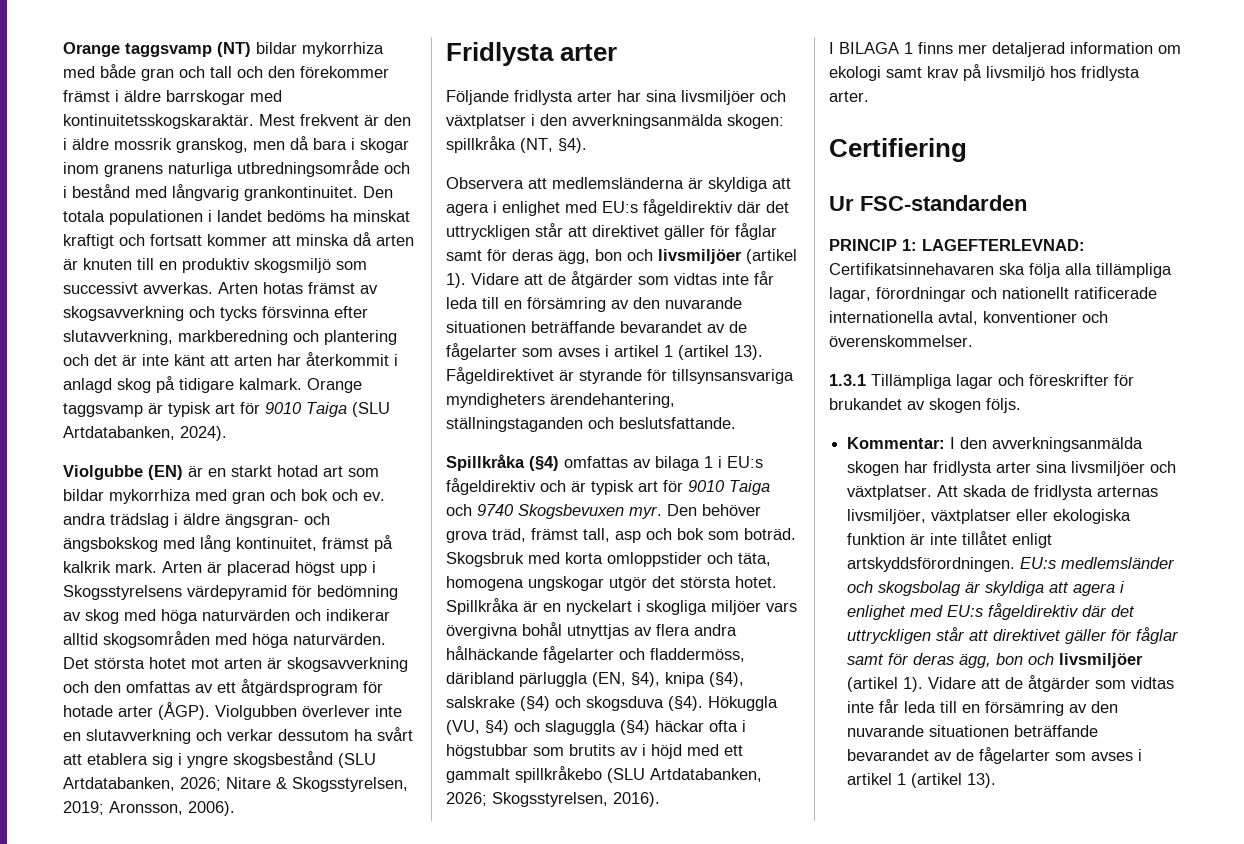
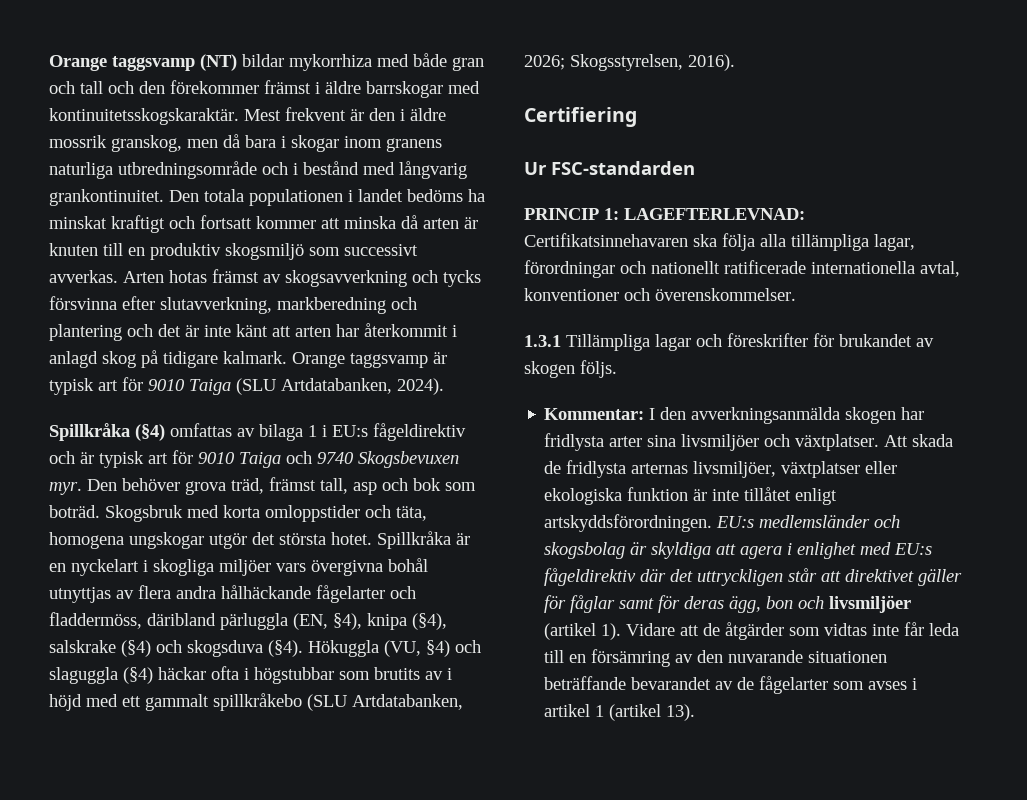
- Violgubbe (EN) är en starkt hotad art som bildar mykorrhiza med gran och bok och ev. andra trädslag i äldre ängsgran- och ängsbokskog med lång kontinuitet, främst på kalkrik mark. Arten är placerad högst upp i Skogsstyrelsens värdepyramid för bedömning av skog med höga naturvärden och indikerar alltid skogsområden med höga naturvärden. Det största hotet mot arten är skogsavverkning och den omfattas av ett åtgärdsprogram för hotade arter (ÅGP). Violgubben överlever inte en slutavverkning och verkar dessutom ha svårt att etablera sig i yngre skogsbestånd (SLU Artdatabanken, 2026; Nitare & Skogsstyrelsen, 2019; Aronsson, 2006).
- Fridlysta arter
- Följande fridlysta arter har sina livsmiljöer och växtplatser i den avverkningsanmälda skogen: spillkråka (NT, §4).
- Observera att medlemsländerna är skyldiga att agera i enlighet med EU:s fågeldirektiv där det uttryckligen står att direktivet gäller för fåglar samt för deras ägg, bon och livsmiljöer (artikel 1). Vidare att de åtgärder som vidtas inte får leda till en försämring av den nuvarande situationen beträffande bevarandet av de fågelarter som avses i artikel 1 (artikel 13). Fågeldirektivet är styrande för tillsynsansvariga myndigheters ärendehantering, ställningstaganden och beslutsfattande.
- I BILAGA 1 finns mer detaljerad information om ekologi samt krav på livsmiljö hos fridlysta arter.

